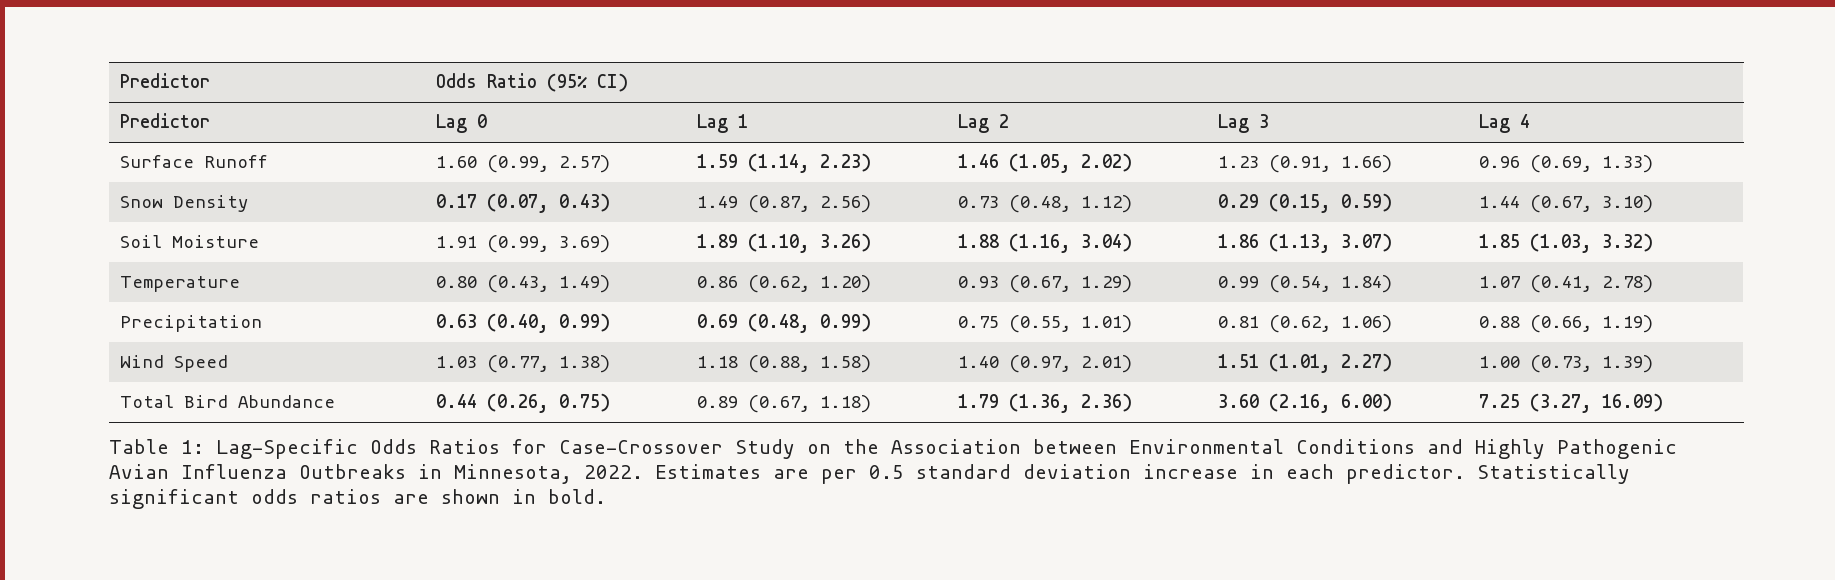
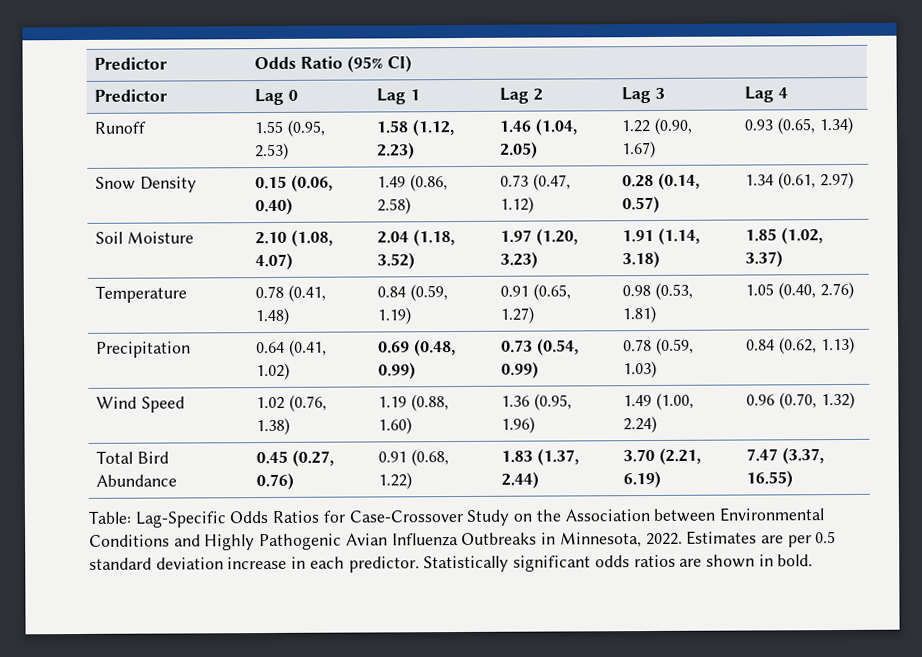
- Surface Runoff | 1.60 (0.99, 2.57) | 1.59 (1.14, 2.23) | 1.46 (1.05, 2.02) | 1.23 (0.91, 1.66) | 0.96 (0.69, 1.33)
+ Runoff | 1.55 (0.95, 2.53) | 1.58 (1.12, 2.23) | 1.46 (1.04, 2.05) | 1.22 (0.90, 1.67) | 0.93 (0.65, 1.34)
- Snow Density | 0.17 (0.07, 0.43) | 1.49 (0.87, 2.56) | 0.73 (0.48, 1.12) | 0.29 (0.15, 0.59) | 1.44 (0.67, 3.10)
- Soil Moisture | 1.91 (0.99, 3.69) | 1.89 (1.10, 3.26) | 1.88 (1.16, 3.04) | 1.86 (1.13, 3.07) | 1.85 (1.03, 3.32)
+ Snow Density | 0.15 (0.06, 0.40) | 1.49 (0.86, 2.58) | 0.73 (0.47, 1.12) | 0.28 (0.14, 0.57) | 1.34 (0.61, 2.97)
+ Soil Moisture | 2.10 (1.08, 4.07) | 2.04 (1.18, 3.52) | 1.97 (1.20, 3.23) | 1.91 (1.14, 3.18) | 1.85 (1.02, 3.37)
- Temperature | 0.80 (0.43, 1.49) | 0.86 (0.62, 1.20) | 0.93 (0.67, 1.29) | 0.99 (0.54, 1.84) | 1.07 (0.41, 2.78)
- Precipitation | 0.63 (0.40, 0.99) | 0.69 (0.48, 0.99) | 0.75 (0.55, 1.01) | 0.81 (0.62, 1.06) | 0.88 (0.66, 1.19)
+ Temperature | 0.78 (0.41, 1.48) | 0.84 (0.59, 1.19) | 0.91 (0.65, 1.27) | 0.98 (0.53, 1.81) | 1.05 (0.40, 2.76)
+ Precipitation | 0.64 (0.41, 1.02) | 0.69 (0.48, 0.99) | 0.73 (0.54, 0.99) | 0.78 (0.59, 1.03) | 0.84 (0.62, 1.13)
- Wind Speed | 1.03 (0.77, 1.38) | 1.18 (0.88, 1.58) | 1.40 (0.97, 2.01) | 1.51 (1.01, 2.27) | 1.00 (0.73, 1.39)
- Total Bird Abundance | 0.44 (0.26, 0.75) | 0.89 (0.67, 1.18) | 1.79 (1.36, 2.36) | 3.60 (2.16, 6.00) | 7.25 (3.27, 16.09)
- Table 1: Lag-Specific Odds Ratios for Case-Crossover Study on the Association between Environmental Conditions and Highly Pathogenic Avian Influenza Outbreaks in Minnesota, 2022.
+ Wind Speed | 1.02 (0.76, 1.38) | 1.19 (0.88, 1.60) | 1.36 (0.95, 1.96) | 1.49 (1.00, 2.24) | 0.96 (0.70, 1.32)
+ Total Bird Abundance | 0.45 (0.27, 0.76) | 0.91 (0.68, 1.22) | 1.83 (1.37, 2.44) | 3.70 (2.21, 6.19) | 7.47 (3.37, 16.55)
+ Table: Lag-Specific Odds Ratios for Case-Crossover Study on the Association between Environmental Conditions and Highly Pathogenic Avian Influenza Outbreaks in Minnesota, 2022.

